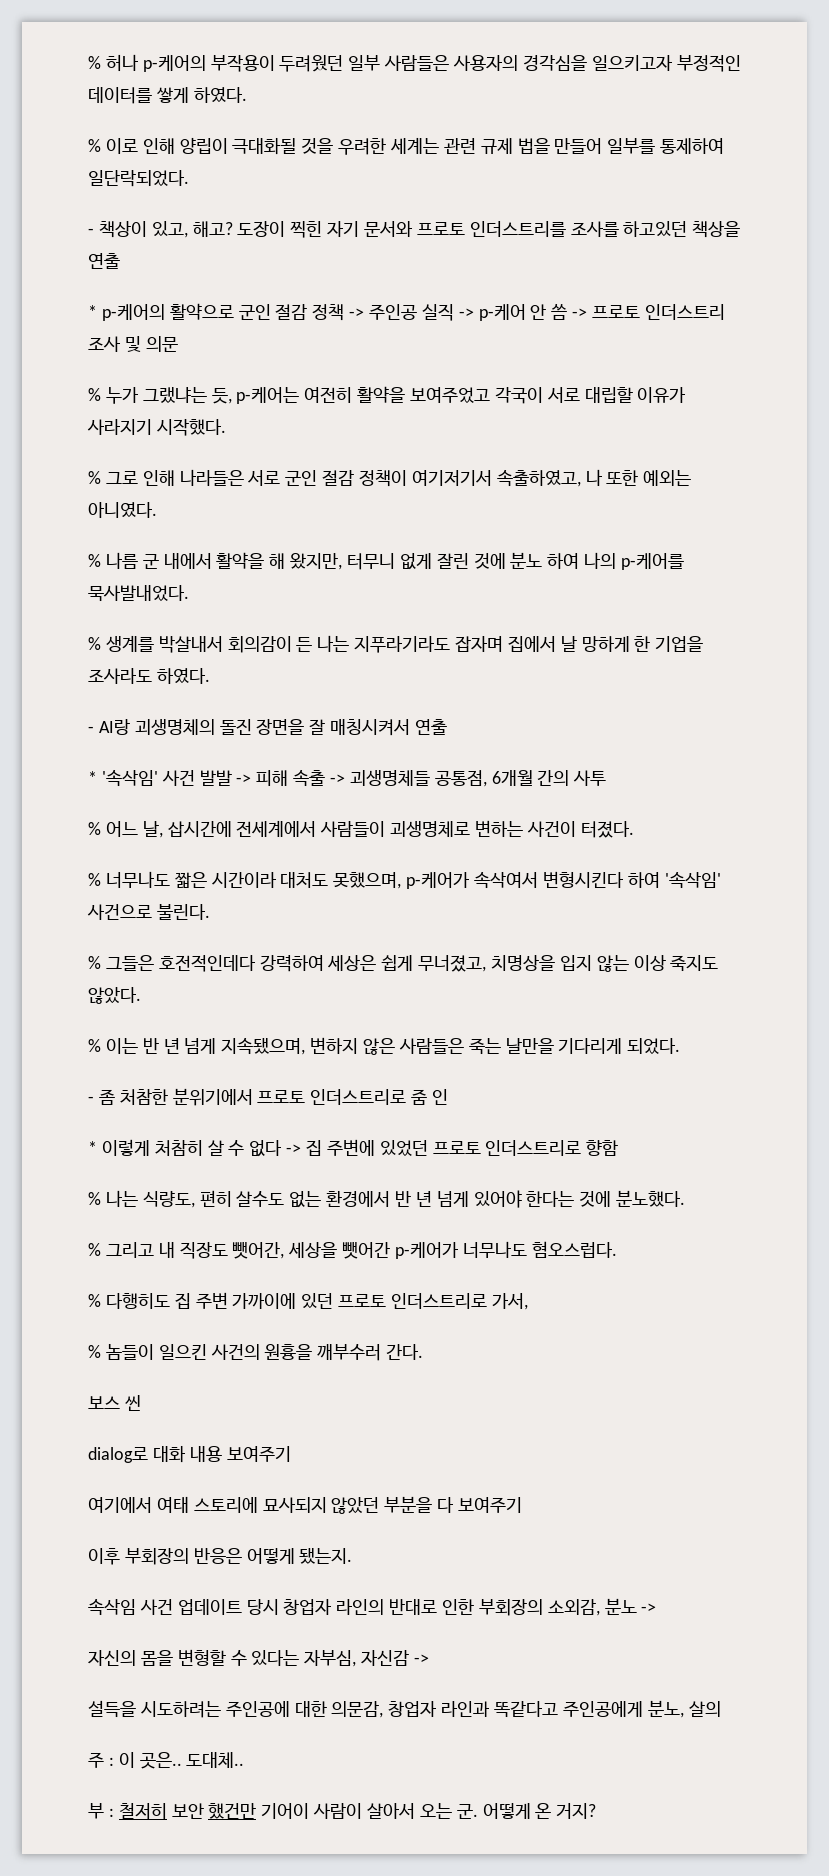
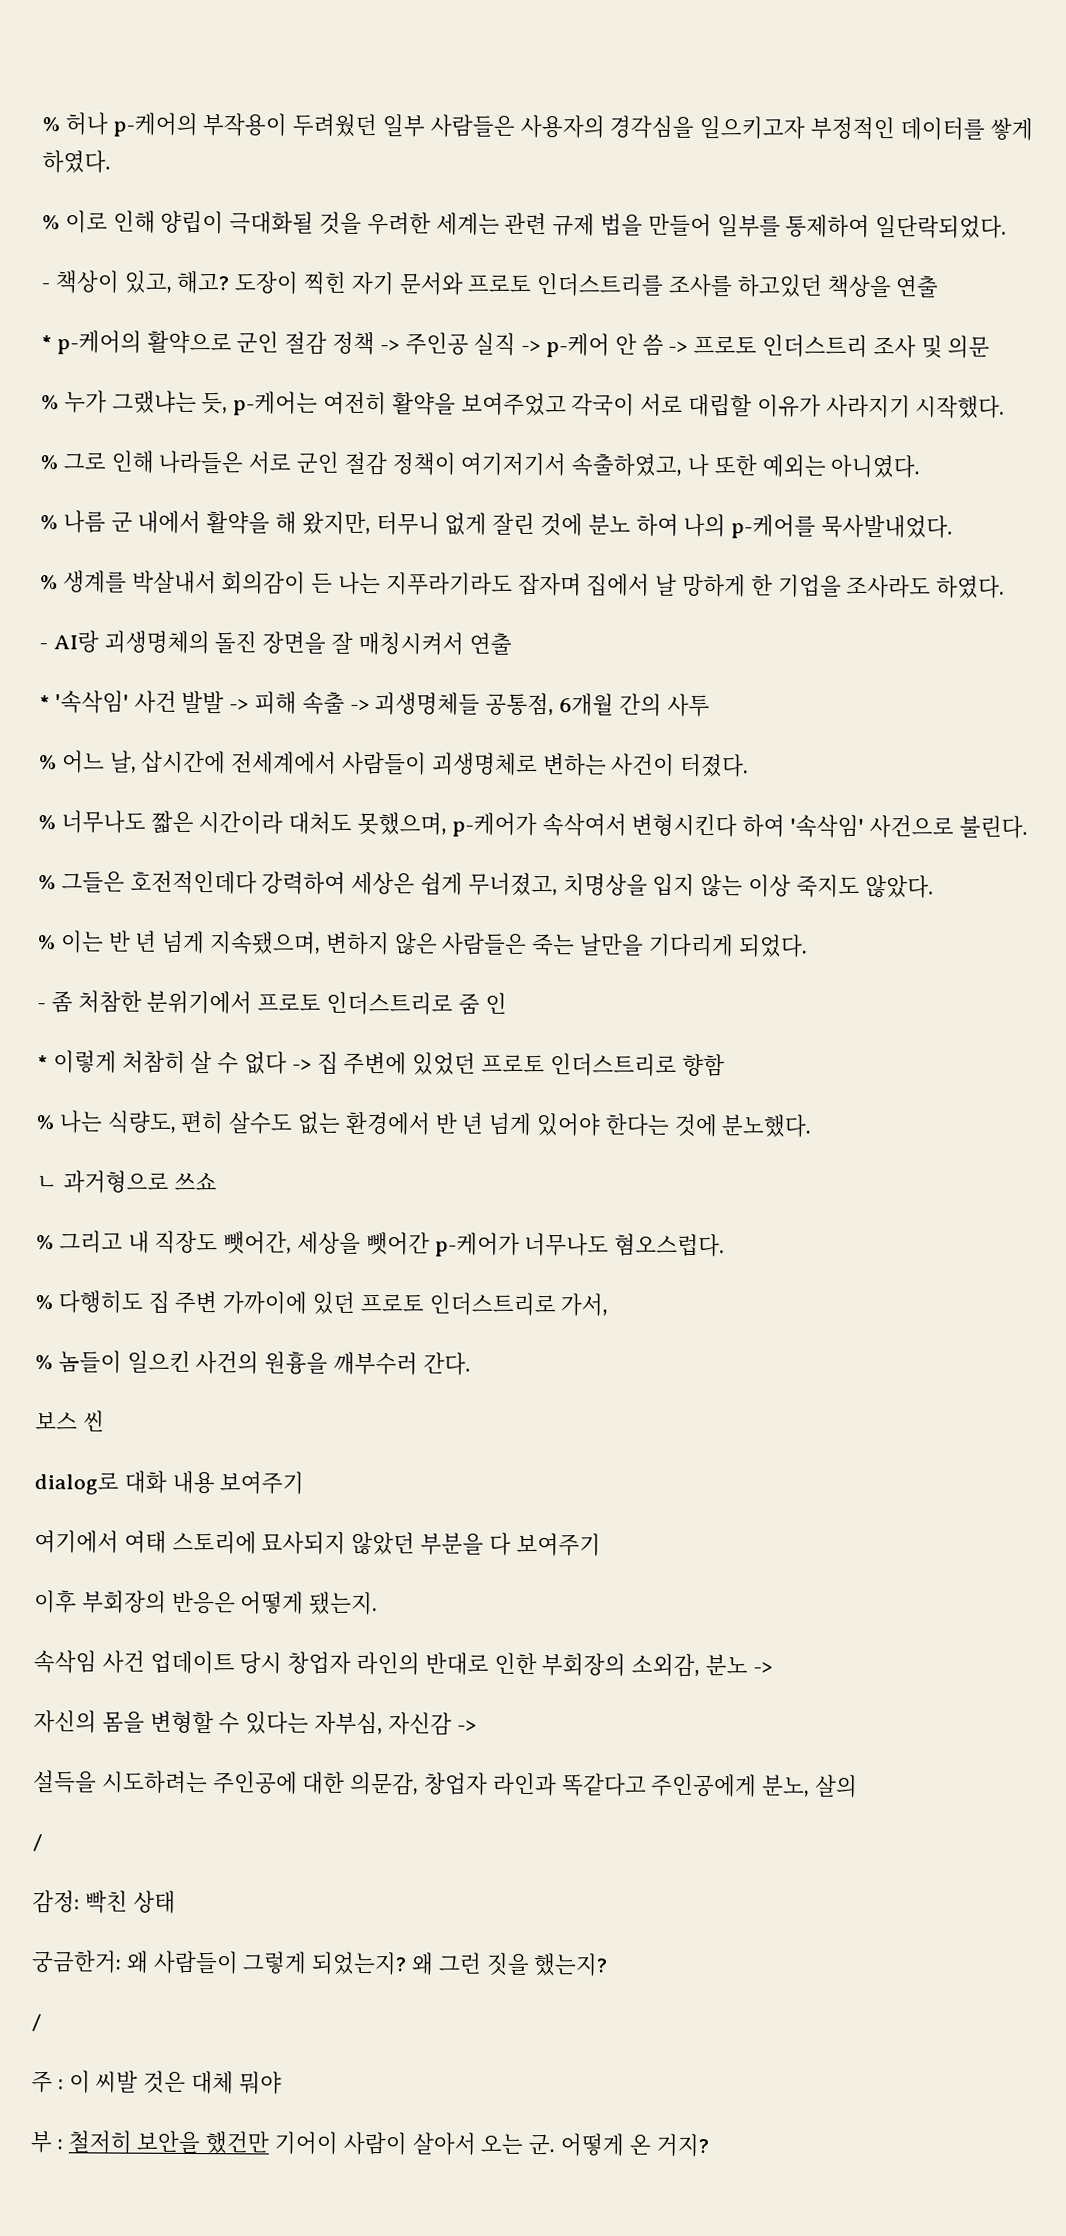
+ ㄴ 과거형으로 쓰쇼
  설득을 시도하려는 주인공에 대한 의문감, 창업자 라인과 똑같다고 주인공에게 분노, 살의
+ /
+ 감정: 빡친 상태
+ 궁금한거: 왜 사람들이 그렇게 되었는지? 왜 그런 짓을 했는지?
+ /
- 주 : 이 곳은.. 도대체..
+ 주 : 이 씨발 것은 대체 뭐야
- 부 : 철저히 보안 했건만 기어이 사람이 살아서 오는 군.
+ 부 : 철저히 보안을 했건만 기어이 사람이 살아서 오는 군.

